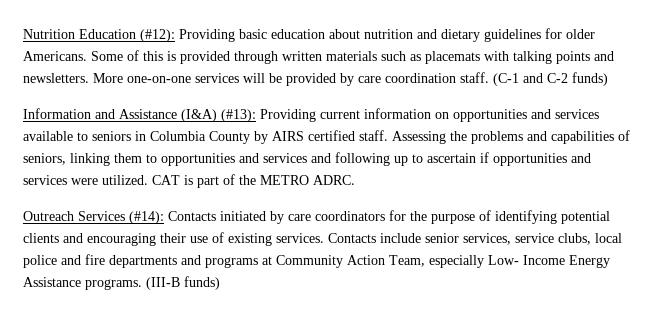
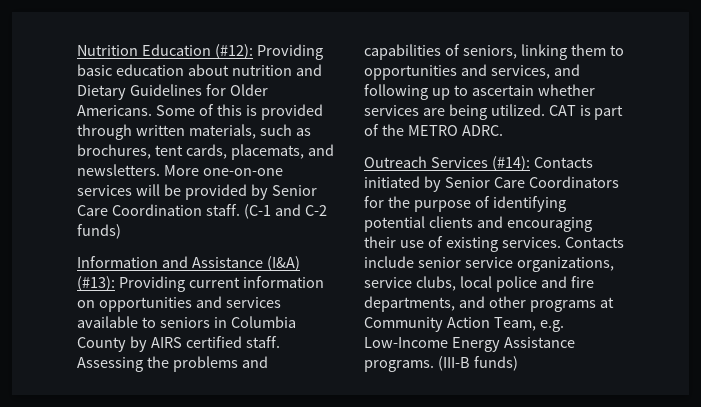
- Nutrition Education (#12): Providing basic education about nutrition and dietary guidelines for older Americans.
+ Nutrition Education (#12): Providing basic education about nutrition and Dietary Guidelines for Older Americans.
- Some of this is provided through written materials such as placemats with talking points and newsletters.
+ Some of this is provided through written materials, such as brochures, tent cards, placemats, and newsletters.
- More one-on-one services will be provided by care coordination staff.
+ More one-on-one services will be provided by Senior Care Coordination staff.
- Assessing the problems and capabilities of seniors, linking them to opportunities and services and following up to ascertain if opportunities and services were utilized.
+ Assessing the problems and capabilities of seniors, linking them to opportunities and services, and following up to ascertain whether services are being utilized.
- Outreach Services (#14): Contacts initiated by care coordinators for the purpose of identifying potential clients and encouraging their use of existing services.
+ Outreach Services (#14): Contacts initiated by Senior Care Coordinators for the purpose of identifying potential clients and encouraging their use of existing services.
- Contacts include senior services, service clubs, local police and fire departments and programs at Community Action Team, especially Low- Income Energy Assistance programs.
+ Contacts include senior service organizations, service clubs, local police and fire departments, and other programs at Community Action Team, e.g. Low-Income Energy Assistance programs.

